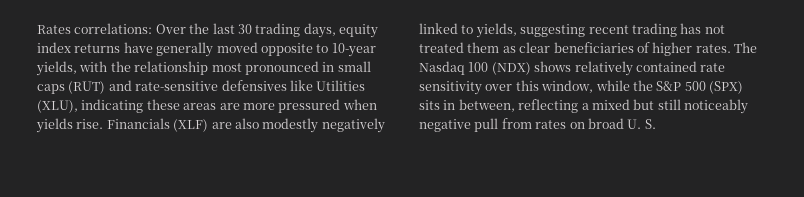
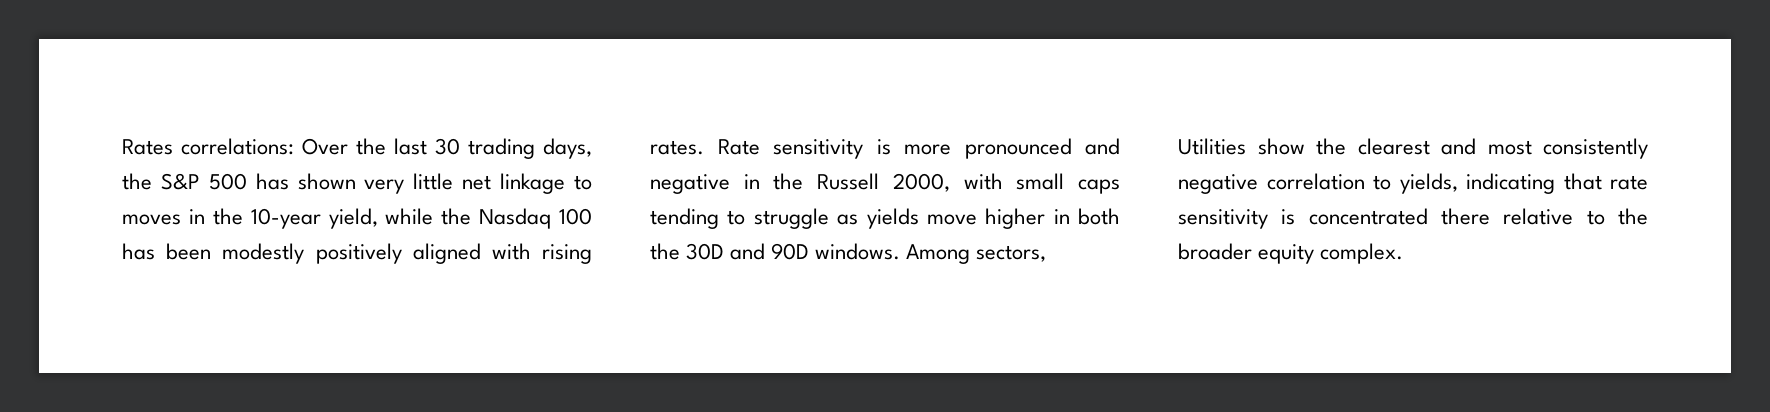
- Rates correlations: Over the last 30 trading days, equity index returns have generally moved opposite to 10-year yields, with the relationship most pronounced in small caps (RUT) and rate‑sensitive defensives like Utilities (XLU), indicating these areas are more pressured when yields rise. Financials (XLF) are also modestly negatively linked to yields, suggesting recent trading has not treated them as clear beneficiaries of higher rates. The Nasdaq 100 (NDX) shows relatively contained rate sensitivity over this window, while the S&P 500 (SPX) sits in between, reflecting a mixed but still noticeably negative pull from rates on broad U. S.
+ Rates correlations: Over the last 30 trading days, the S&P 500 has shown very little net linkage to moves in the 10-year yield, while the Nasdaq 100 has been modestly positively aligned with rising rates. Rate sensitivity is more pronounced and negative in the Russell 2000, with small caps tending to struggle as yields move higher in both the 30D and 90D windows. Among sectors, Utilities show the clearest and most consistently negative correlation to yields, indicating that rate sensitivity is concentrated there relative to the broader equity complex.

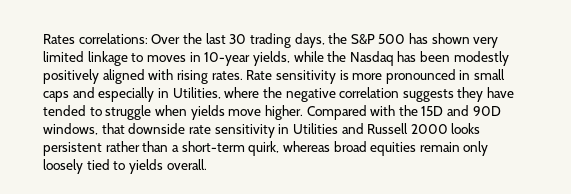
- Rates correlations: Over the last 30 trading days, the S&P 500 has shown very little net linkage to moves in the 10-year yield, while the Nasdaq 100 has been modestly positively aligned with rising rates.
+ Rates correlations: Over the last 30 trading days, the S&P 500 has shown very limited linkage to moves in 10-year yields, while the Nasdaq has been modestly positively aligned with rising rates.
- Rate sensitivity is more pronounced and negative in the Russell 2000, with small caps tending to struggle as yields move higher in both the 30D and 90D windows. Among sectors, Utilities show the clearest and most consistently negative correlation to yields, indicating that rate sensitivity is concentrated there relative to the broader equity complex.
+ Rate sensitivity is more pronounced in small caps and especially in Utilities, where the negative correlation suggests they have tended to struggle when yields move higher. Compared with the 15D and 90D windows, that downside rate sensitivity in Utilities and Russell 2000 looks persistent rather than a short-term quirk, whereas broad equities remain only loosely tied to yields overall.

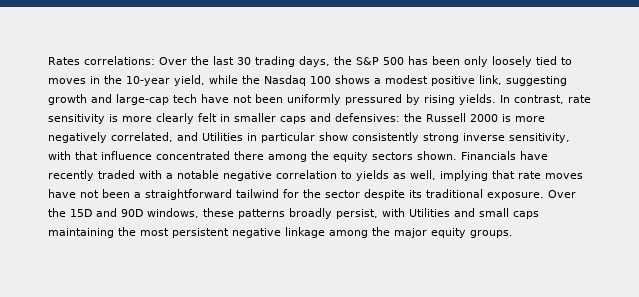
- Rates correlations: Over the last 30 trading days, the S&P 500 has shown very limited linkage to moves in 10-year yields, while the Nasdaq has been modestly positively aligned with rising rates. Rate sensitivity is more pronounced in small caps and especially in Utilities, where the negative correlation suggests they have tended to struggle when yields move higher. Compared with the 15D and 90D windows, that downside rate sensitivity in Utilities and Russell 2000 looks persistent rather than a short-term quirk, whereas broad equities remain only loosely tied to yields overall.
+ Rates correlations: Over the last 30 trading days, the S&P 500 has been only loosely tied to moves in the 10-year yield, while the Nasdaq 100 shows a modest positive link, suggesting growth and large-cap tech have not been uniformly pressured by rising yields. In contrast, rate sensitivity is more clearly felt in smaller caps and defensives: the Russell 2000 is more negatively correlated, and Utilities in particular show consistently strong inverse sensitivity, with that influence concentrated there among the equity sectors shown. Financials have recently traded with a notable negative correlation to yields as well, implying that rate moves have not been a straightforward tailwind for the sector despite its traditional exposure. Over the 15D and 90D windows, these patterns broadly persist, with Utilities and small caps maintaining the most persistent negative linkage among the major equity groups.

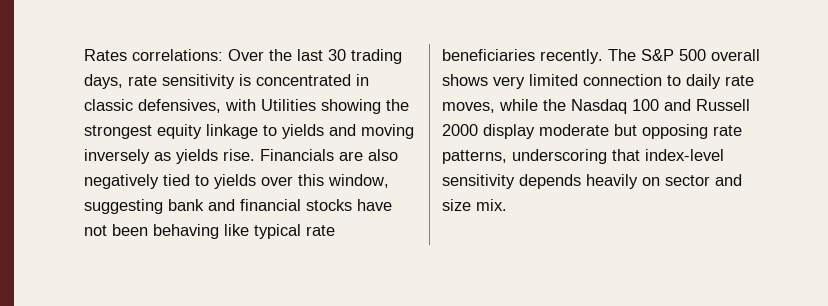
- Rates correlations: Over the last 30 trading days, the S&P 500 has been only loosely tied to moves in the 10-year yield, while the Nasdaq 100 shows a modest positive link, suggesting growth and large-cap tech have not been uniformly pressured by rising yields. In contrast, rate sensitivity is more clearly felt in smaller caps and defensives: the Russell 2000 is more negatively correlated, and Utilities in particular show consistently strong inverse sensitivity, with that influence concentrated there among the equity sectors shown. Financials have recently traded with a notable negative correlation to yields as well, implying that rate moves have not been a straightforward tailwind for the sector despite its traditional exposure. Over the 15D and 90D windows, these patterns broadly persist, with Utilities and small caps maintaining the most persistent negative linkage among the major equity groups.
+ Rates correlations: Over the last 30 trading days, rate sensitivity is concentrated in classic defensives, with Utilities showing the strongest equity linkage to yields and moving inversely as yields rise. Financials are also negatively tied to yields over this window, suggesting bank and financial stocks have not been behaving like typical rate beneficiaries recently. The S&P 500 overall shows very limited connection to daily rate moves, while the Nasdaq 100 and Russell 2000 display moderate but opposing rate patterns, underscoring that index-level sensitivity depends heavily on sector and size mix.

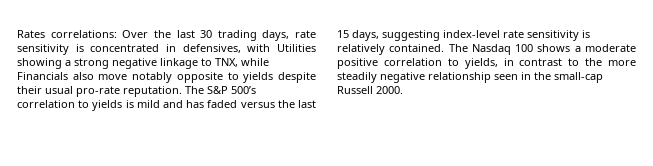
- Rates correlations: Over the last 30 trading days, rate sensitivity is concentrated in classic defensives, with Utilities showing the strongest equity linkage to yields and moving inversely as yields rise. Financials are also negatively tied to yields over this window, suggesting bank and financial stocks have not been behaving like typical rate beneficiaries recently. The S&P 500 overall shows very limited connection to daily rate moves, while the Nasdaq 100 and Russell 2000 display moderate but opposing rate patterns, underscoring that index-level sensitivity depends heavily on sector and size mix.
+ Rates correlations: Over the last 30 trading days, rate sensitivity is concentrated in defensives, with Utilities showing a strong negative linkage to TNX, while Financials also move notably opposite to yields despite their usual pro-rate reputation. The S&P 500’s correlation to yields is mild and has faded versus the last 15 days, suggesting index-level rate sensitivity is relatively contained. The Nasdaq 100 shows a moderate positive correlation to yields, in contrast to the more steadily negative relationship seen in the small-cap Russell 2000.

